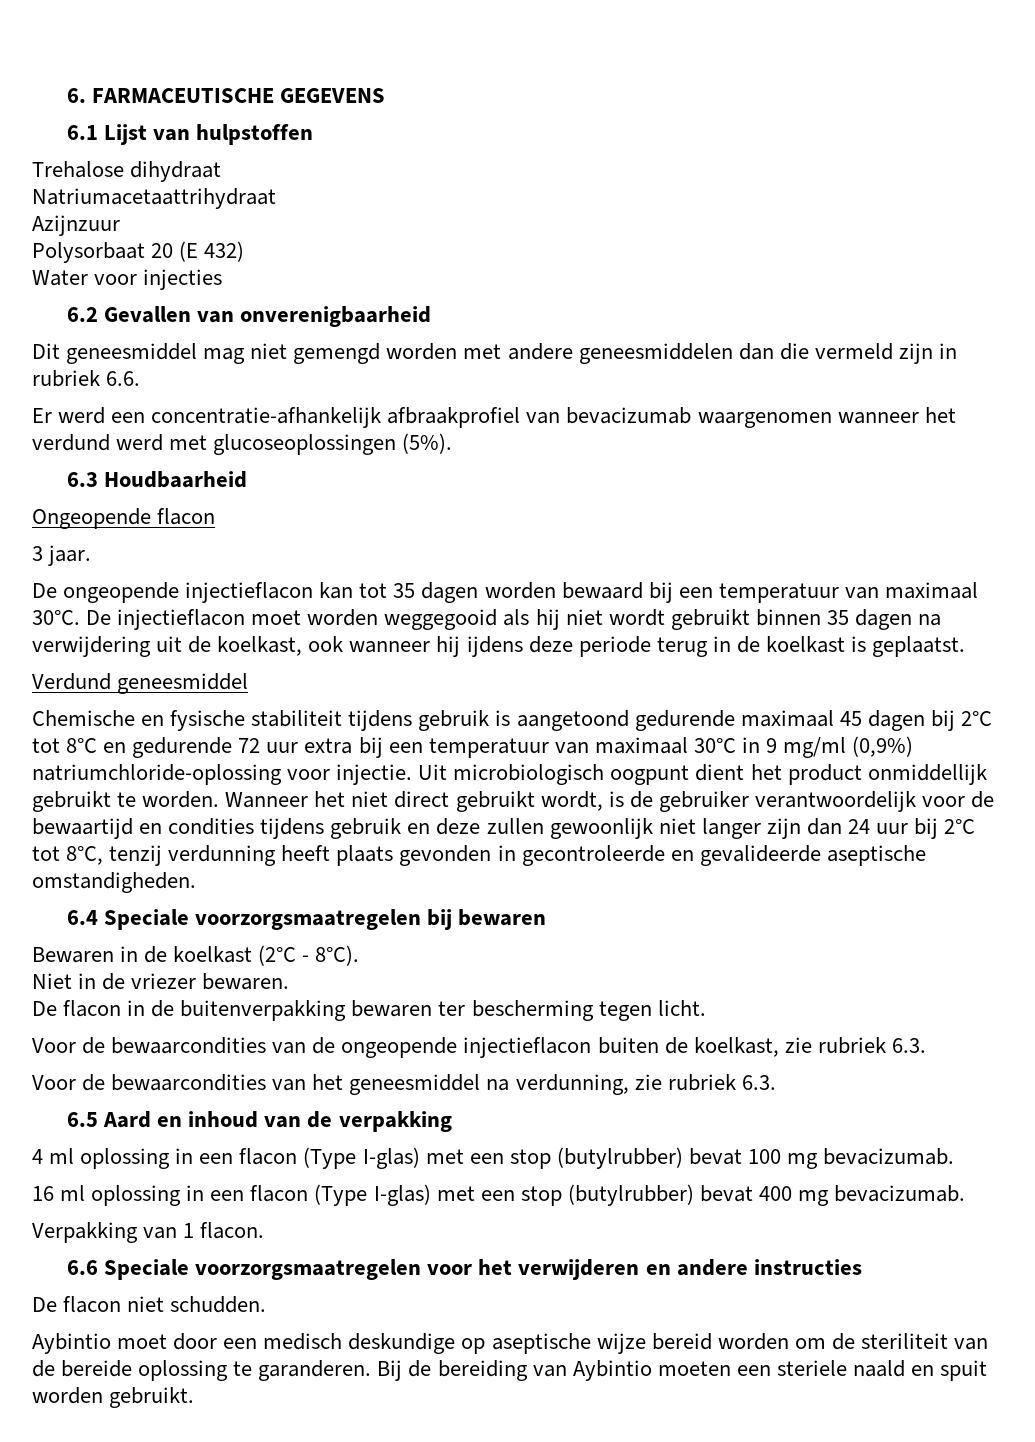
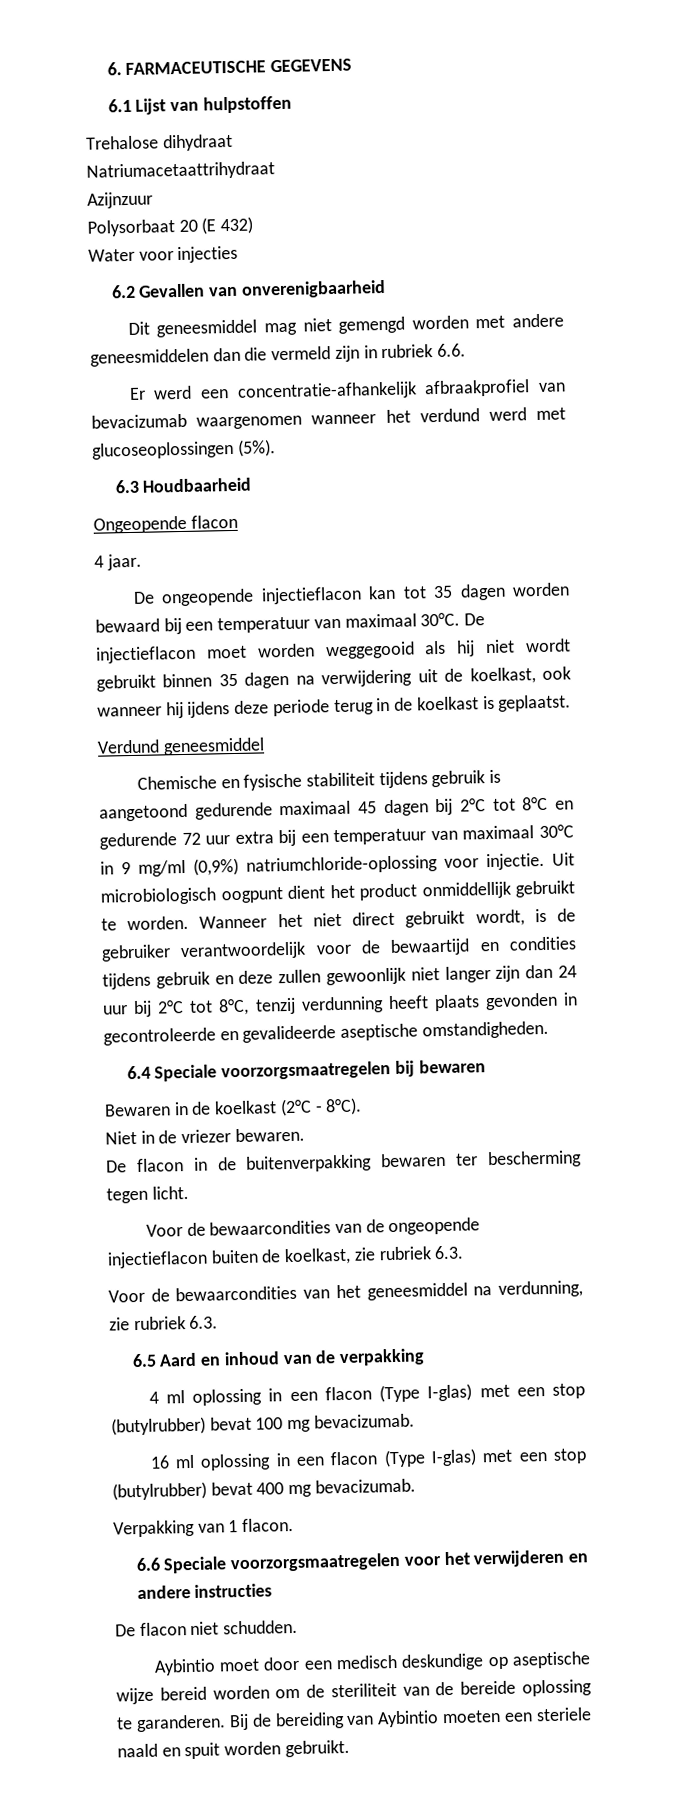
- 3 jaar.
+ 4 jaar.

